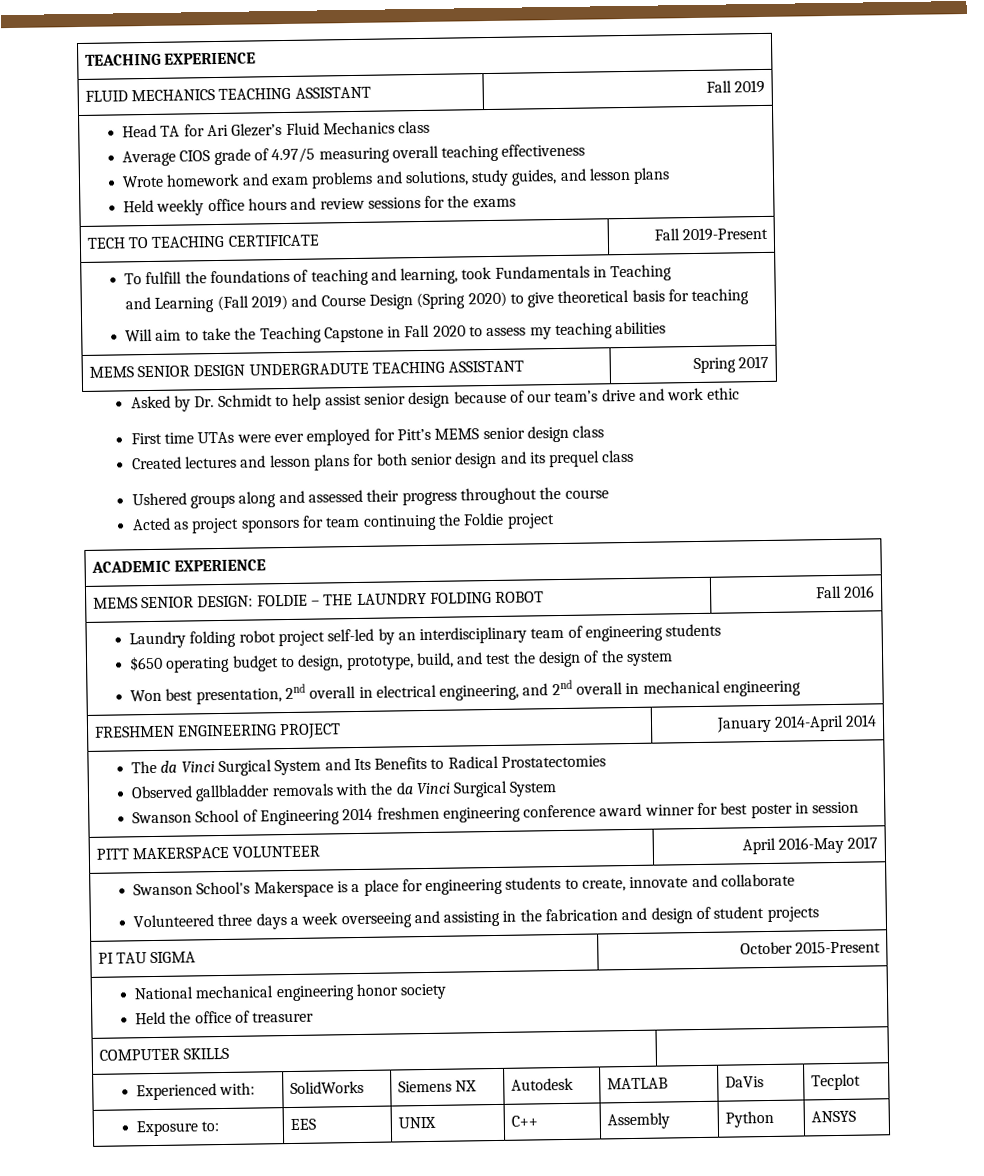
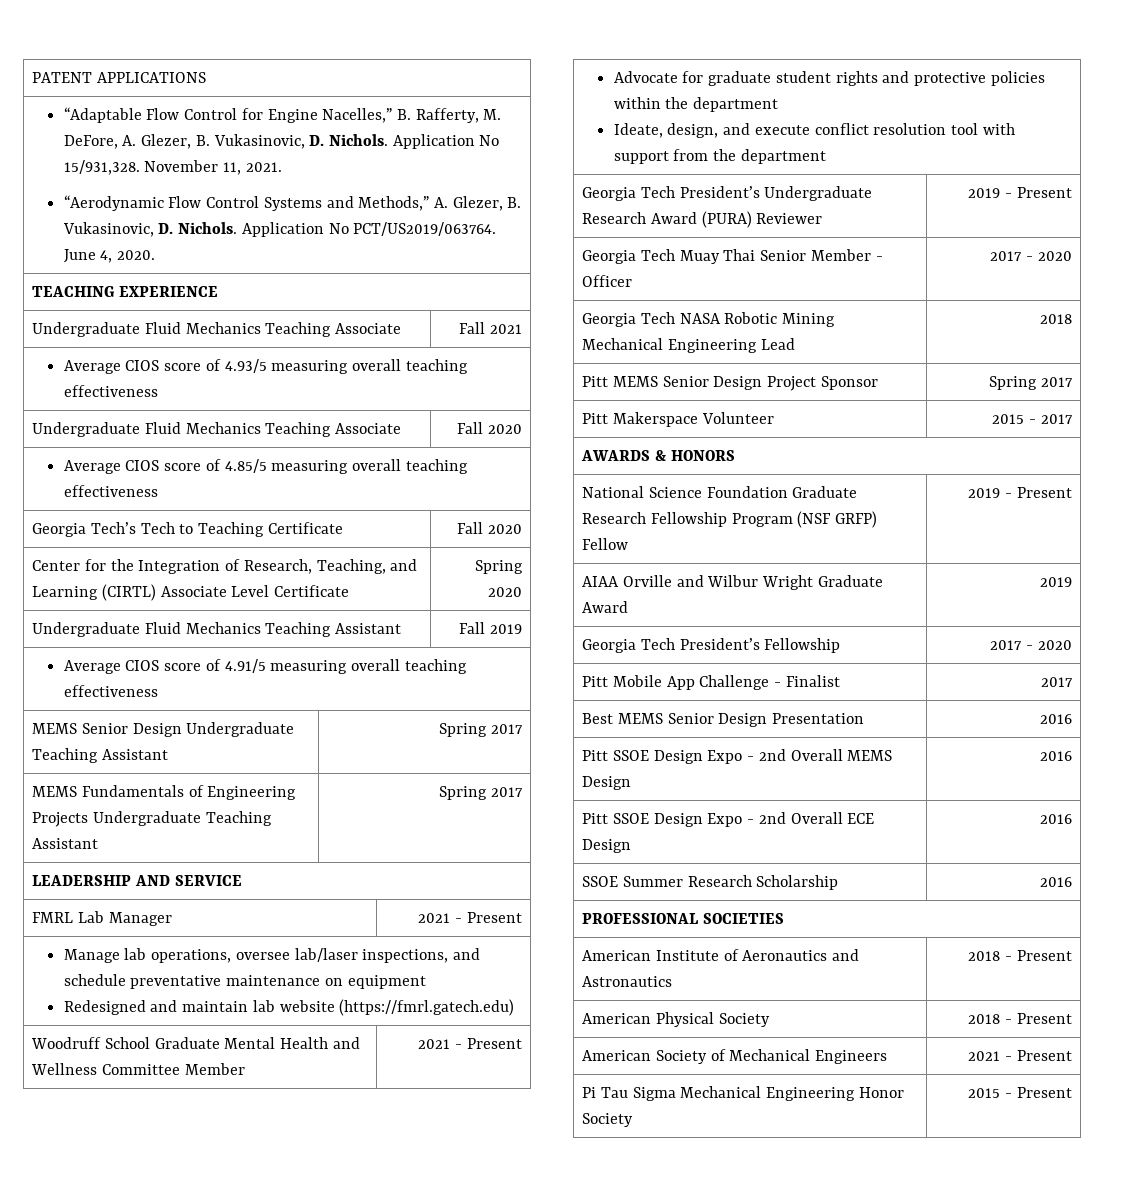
+ PATENT APPLICATIONS
+ “Adaptable Flow Control for Engine Nacelles,” B. Rafferty, M. DeFore, A. Glezer, B. Vukasinovic, D. Nichols. Application No 15/931,328. November 11, 2021.
+ “Aerodynamic Flow Control Systems and Methods,” A. Glezer, B. Vukasinovic, D. Nichols. Application No PCT/US2019/063764. June 4, 2020.
  TEACHING EXPERIENCE
- FLUID MECHANICS TEACHING ASSISTANT | Fall 2019
- Head TA for Ari Glezer’s Fluid Mechanics class
- Average CIOS grade of 4.97/5 measuring overall teaching effectiveness
- Wrote homework and exam problems and solutions, study guides, and lesson plans
- Held weekly office hours and review sessions for the exams
- TECH TO TEACHING CERTIFICATE | Fall 2019-Present
- To fulfill the foundations of teaching and learning, took Fundamentals in Teaching
- and Learning (Fall 2019) and Course Design (Spring 2020) to give theoretical basis for teaching
- Will aim to take the Teaching Capstone in Fall 2020 to assess my teaching abilities
- MEMS SENIOR DESIGN UNDERGRADUTE TEACHING ASSISTANT | Spring 2017
- Asked by Dr. Schmidt to help assist senior design because of our team’s drive and work ethic
- First time UTAs were ever employed for Pitt’s MEMS senior design class
- Created lectures and lesson plans for both senior design and its prequel class
- Ushered groups along and assessed their progress throughout the course
- Acted as project sponsors for team continuing the Foldie project
- ACADEMIC EXPERIENCE
- MEMS SENIOR DESIGN: FOLDIE – THE LAUNDRY FOLDING ROBOT | Fall 2016
- Laundry folding robot project self-led by an interdisciplinary team of engineering students
- $650 operating budget to design, prototype, build, and test the design of the system
- Won best presentation, 2nd overall in electrical engineering, and 2nd overall in mechanical engineering
- FRESHMEN ENGINEERING PROJECT | January 2014-April 2014
- The da Vinci Surgical System and Its Benefits to Radical Prostatectomies
- Observed gallbladder removals with the da Vinci Surgical System
- Swanson School of Engineering 2014 freshmen engineering conference award winner for best poster in session
- PITT MAKERSPACE VOLUNTEER | April 2016-May 2017
- Swanson School's Makerspace is a place for engineering students to create, innovate and collaborate
- Volunteered three days a week overseeing and assisting in the fabrication and design of student projects
- PI TAU SIGMA | October 2015-Present
- National mechanical engineering honor society
- Held the office of treasurer
- COMPUTER SKILLS |
- Experienced with: | SolidWorks | Siemens NX | Autodesk | MATLAB | DaVis | Tecplot
- Exposure to: | EES | UNIX | C++ | Assembly | Python | ANSYS
+ Undergraduate Fluid Mechanics Teaching Associate | Fall 2021
+ Average CIOS score of 4.93/5 measuring overall teaching effectiveness
+ Undergraduate Fluid Mechanics Teaching Associate | Fall 2020
+ Average CIOS score of 4.85/5 measuring overall teaching effectiveness
+ Georgia Tech’s Tech to Teaching Certificate | Fall 2020
+ Center for the Integration of Research, Teaching, and Learning (CIRTL) Associate Level Certificate | Spring 2020
+ Undergraduate Fluid Mechanics Teaching Assistant | Fall 2019
+ Average CIOS score of 4.91/5 measuring overall teaching effectiveness
+ MEMS Senior Design Undergraduate Teaching Assistant | Spring 2017
+ MEMS Fundamentals of Engineering Projects Undergraduate Teaching Assistant | Spring 2017
+ LEADERSHIP AND SERVICE
+ FMRL Lab Manager | 2021 - Present
+ Manage lab operations, oversee lab/laser inspections, and schedule preventative maintenance on equipment
+ Redesigned and maintain lab website (https://fmrl.gatech.edu)
+ Woodruff School Graduate Mental Health and Wellness Committee Member | 2021 - Present
+ Advocate for graduate student rights and protective policies within the department
+ Ideate, design, and execute conflict resolution tool with support from the department
+ Georgia Tech President’s Undergraduate Research Award (PURA) Reviewer | 2019 - Present
+ Georgia Tech Muay Thai Senior Member - Officer | 2017 - 2020
+ Georgia Tech NASA Robotic Mining Mechanical Engineering Lead | 2018
+ Pitt MEMS Senior Design Project Sponsor | Spring 2017
+ Pitt Makerspace Volunteer | 2015 - 2017
+ AWARDS & HONORS
+ National Science Foundation Graduate Research Fellowship Program (NSF GRFP) Fellow | 2019 - Present
+ AIAA Orville and Wilbur Wright Graduate Award | 2019
+ Georgia Tech President’s Fellowship | 2017 - 2020
+ Pitt Mobile App Challenge - Finalist | 2017
+ Best MEMS Senior Design Presentation | 2016
+ Pitt SSOE Design Expo - 2nd Overall MEMS Design | 2016
+ Pitt SSOE Design Expo - 2nd Overall ECE Design | 2016
+ SSOE Summer Research Scholarship | 2016
+ PROFESSIONAL SOCIETIES
+ American Institute of Aeronautics and Astronautics | 2018 - Present
+ American Physical Society | 2018 - Present
+ American Society of Mechanical Engineers | 2021 - Present
+ Pi Tau Sigma Mechanical Engineering Honor Society | 2015 - Present

